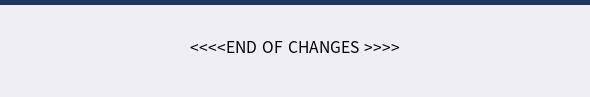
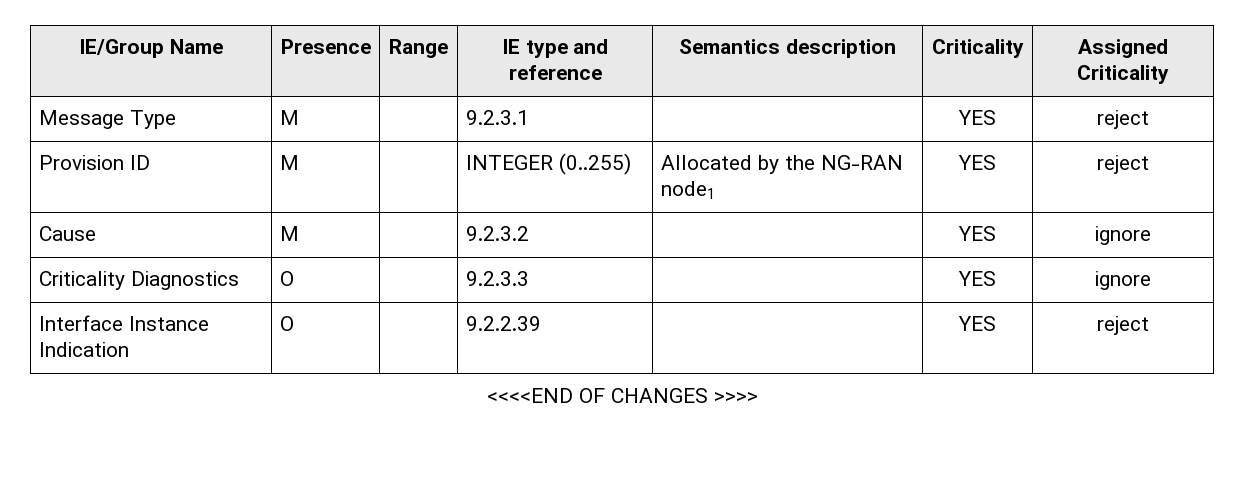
+ IE/Group Name | Presence | Range | IE type and reference | Semantics description | Criticality | Assigned Criticality
+ Message Type | M | | 9.2.3.1 | | YES | reject
+ Provision ID | M | | INTEGER (0..255) | Allocated by the NG-RAN node1 | YES | reject
+ Cause | M | | 9.2.3.2 | | YES | ignore
+ Criticality Diagnostics | O | | 9.2.3.3 | | YES | ignore
+ Interface Instance Indication | O | | 9.2.2.39 | | YES | reject

